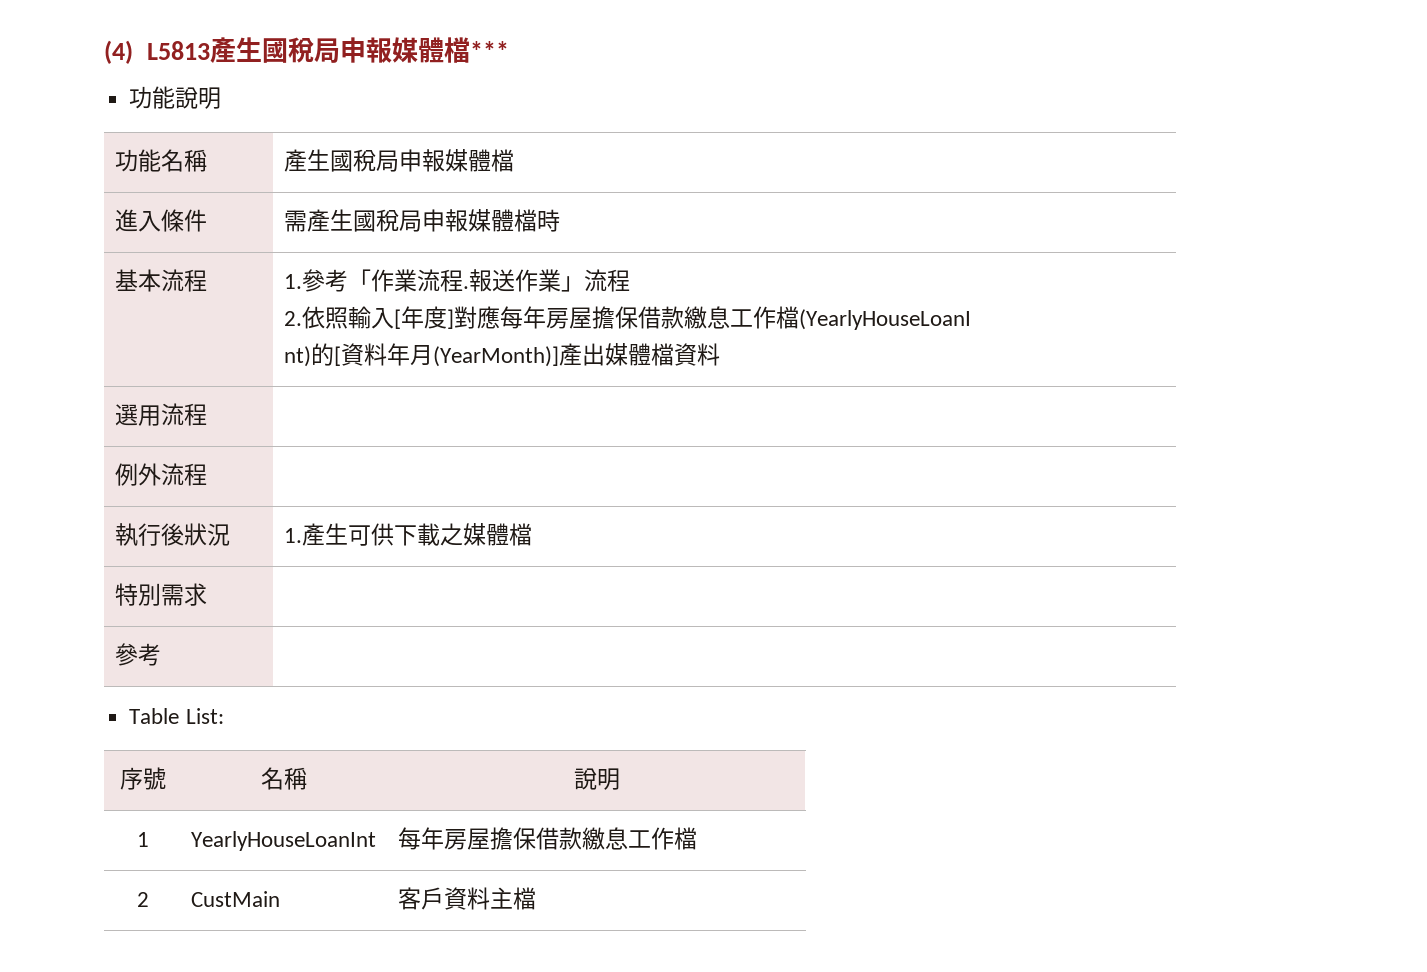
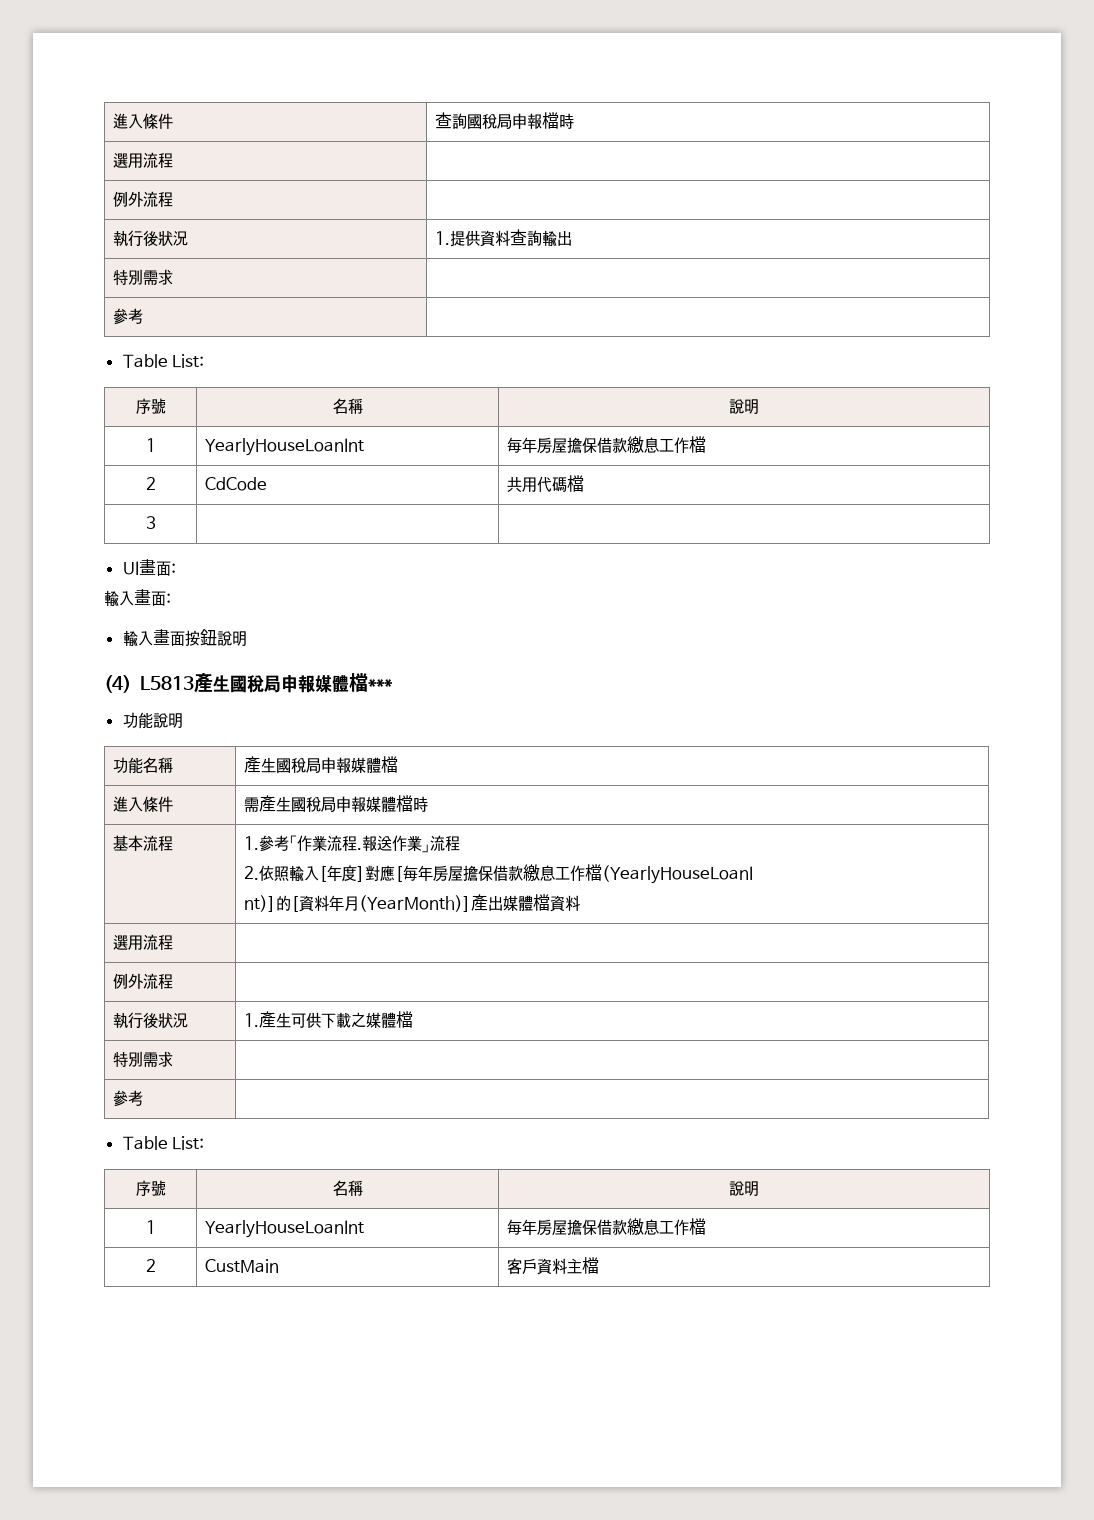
+ 進入條件 | 查詢國稅局申報檔時
+ 選用流程 |
+ 例外流程 |
+ 執行後狀況 | 1.提供資料查詢輸出
+ 特別需求 |
+ 參考 |
+ Table List:
+ 序號 | 名稱 | 說明
+ 1 | YearlyHouseLoanInt | 每年房屋擔保借款繳息工作檔
+ 2 | CdCode | 共用代碼檔
+ 3 | |
+ UI畫面:
+ 輸入畫面:
+ 輸入畫面按鈕說明
  基本流程 | 1.參考「作業流程.報送作業」流程
- 2.依照輸入[年度]對應每年房屋擔保借款繳息工作檔(YearlyHouseLoanI
- nt)的[資料年月(YearMonth)]產出媒體檔資料
+ 2.依照輸入[年度]對應[每年房屋擔保借款繳息工作檔(YearlyHouseLoanI
+ nt)]的[資料年月(YearMonth)]產出媒體檔資料

